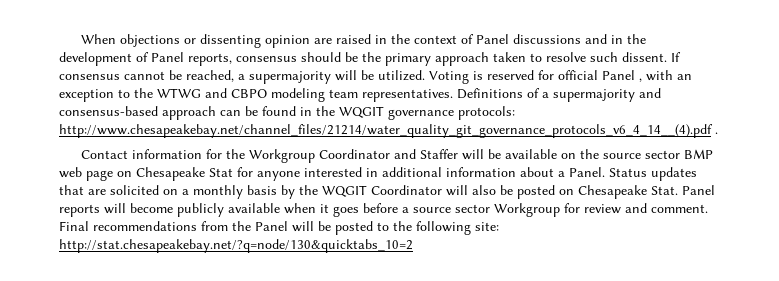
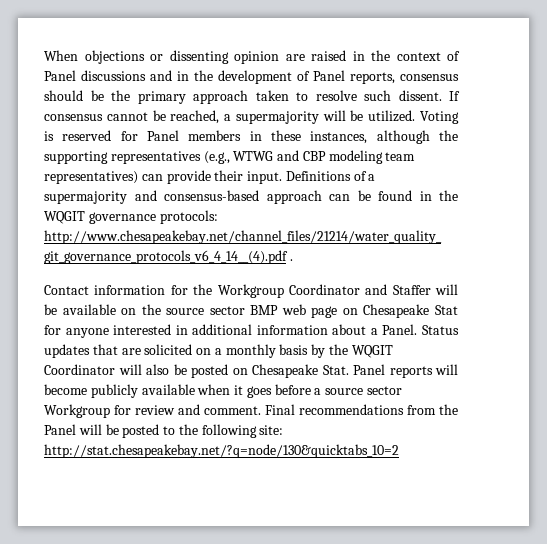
- Voting is reserved for official Panel , with an exception to the WTWG and CBPO modeling team representatives.
+ Voting is reserved for Panel members in these instances, although the supporting representatives (e.g., WTWG and CBP modeling team representatives) can provide their input.

